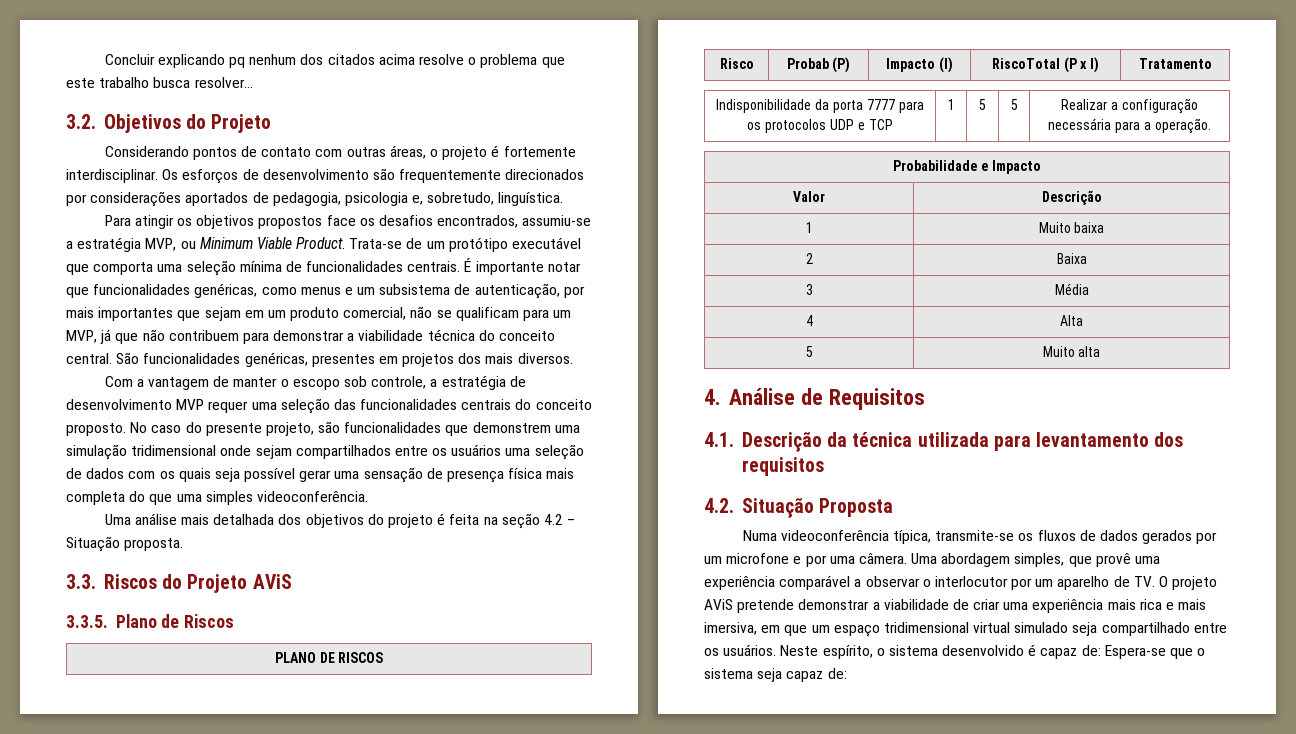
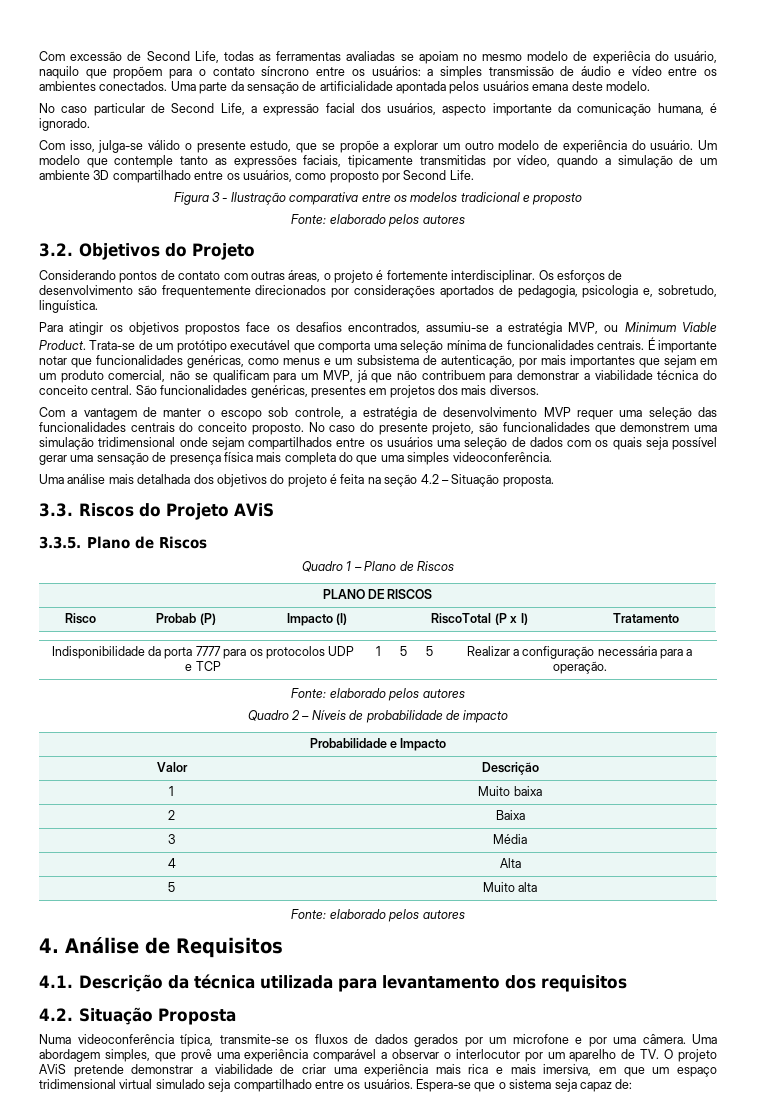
- Concluir explicando pq nenhum dos citados acima resolve o problema que este trabalho busca resolver...
+ Com excessão de Second Life, todas as ferramentas avaliadas se apoiam no mesmo modelo de experiêcia do usuário, naquilo que propõem para o contato síncrono entre os usuários: a simples transmissão de áudio e vídeo entre os ambientes conectados. Uma parte da sensação de artificialidade apontada pelos usuários emana deste modelo.
+ No caso particular de Second Life, a expressão facial dos usuários, aspecto importante da comunicação humana, é ignorado.
+ Com isso, julga-se válido o presente estudo, que se propõe a explorar um outro modelo de experiência do usuário. Um modelo que contemple tanto as expressões faciais, tipicamente transmitidas por vídeo, quando a simulação de um ambiente 3D compartilhado entre os usuários, como proposto por Second Life.
+ Figura 3 - Ilustração comparativa entre os modelos tradicional e proposto
+ Fonte: elaborado pelos autores
+ Quadro 1 – Plano de Riscos
  Indisponibilidade da porta 7777 para os protocolos UDP e TCP | 1 | 5 | 5 | Realizar a configuração necessária para a operação.
+ Fonte: elaborado pelos autores
+ Quadro 2 – Níveis de probabilidade de impacto
  5 | Muito alta
+ Fonte: elaborado pelos autores
- Neste espírito, o sistema desenvolvido é capaz de: Espera-se que o sistema seja capaz de:
+ Espera-se que o sistema seja capaz de:

